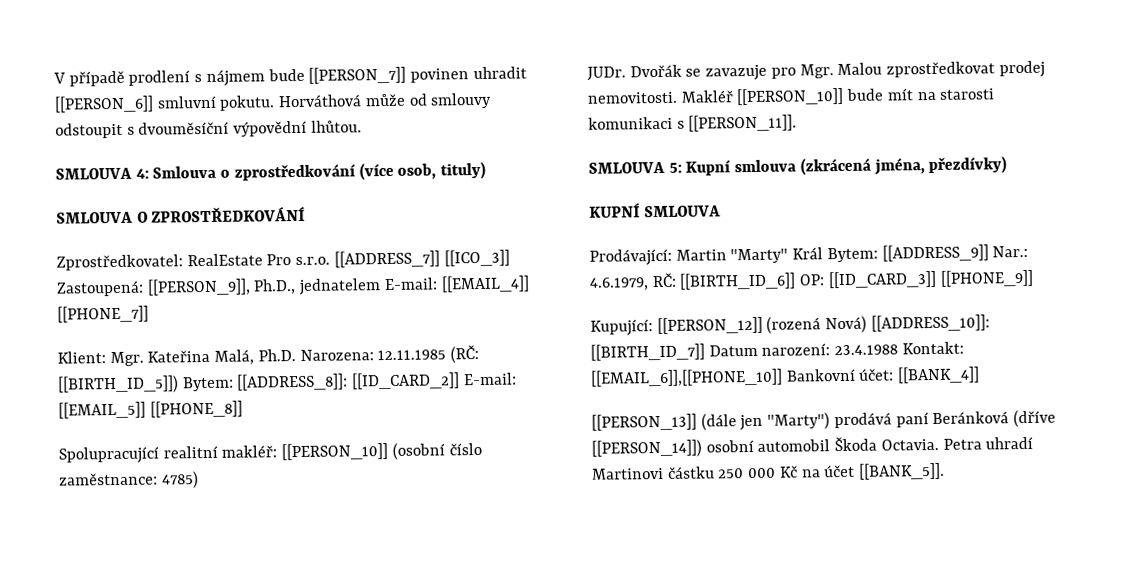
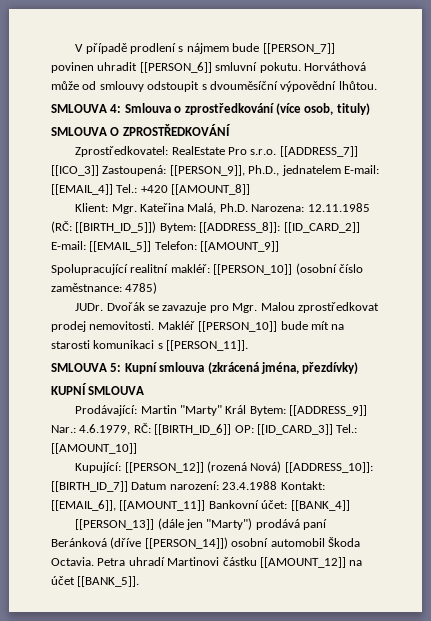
- Zprostředkovatel: RealEstate Pro s.r.o. [[ADDRESS_7]] [[ICO_3]] Zastoupená: [[PERSON_9]], Ph.D., jednatelem E-mail: [[EMAIL_4]] [[PHONE_7]]
+ Zprostředkovatel: RealEstate Pro s.r.o. [[ADDRESS_7]] [[ICO_3]] Zastoupená: [[PERSON_9]], Ph.D., jednatelem E-mail: [[EMAIL_4]] Tel.: +420 [[AMOUNT_8]]
- Klient: Mgr. Kateřina Malá, Ph.D. Narozena: 12.11.1985 (RČ: [[BIRTH_ID_5]]) Bytem: [[ADDRESS_8]]: [[ID_CARD_2]] E-mail: [[EMAIL_5]] [[PHONE_8]]
+ Klient: Mgr. Kateřina Malá, Ph.D. Narozena: 12.11.1985 (RČ: [[BIRTH_ID_5]]) Bytem: [[ADDRESS_8]]: [[ID_CARD_2]] E-mail: [[EMAIL_5]] Telefon: [[AMOUNT_9]]
- Prodávající: Martin "Marty" Král Bytem: [[ADDRESS_9]] Nar.: 4.6.1979, RČ: [[BIRTH_ID_6]] OP: [[ID_CARD_3]] [[PHONE_9]]
+ Prodávající: Martin "Marty" Král Bytem: [[ADDRESS_9]] Nar.: 4.6.1979, RČ: [[BIRTH_ID_6]] OP: [[ID_CARD_3]] Tel.: [[AMOUNT_10]]
- Kupující: [[PERSON_12]] (rozená Nová) [[ADDRESS_10]]: [[BIRTH_ID_7]] Datum narození: 23.4.1988 Kontakt: [[EMAIL_6]],[[PHONE_10]] Bankovní účet: [[BANK_4]]
+ Kupující: [[PERSON_12]] (rozená Nová) [[ADDRESS_10]]: [[BIRTH_ID_7]] Datum narození: 23.4.1988 Kontakt: [[EMAIL_6]], [[AMOUNT_11]] Bankovní účet: [[BANK_4]]
- Petra uhradí Martinovi částku 250 000 Kč na účet [[BANK_5]].
+ Petra uhradí Martinovi částku [[AMOUNT_12]] na účet [[BANK_5]].

